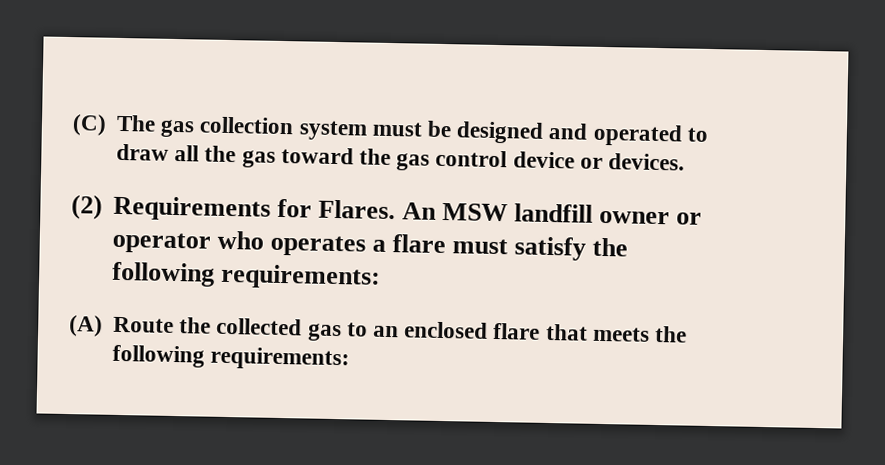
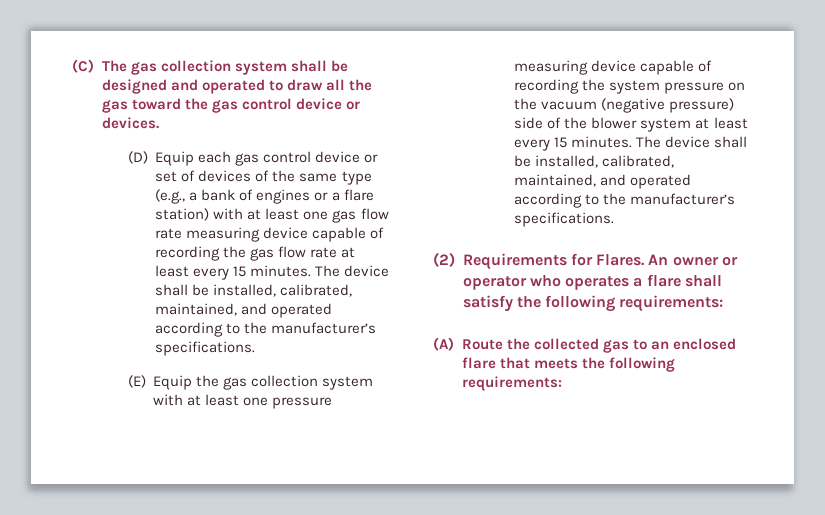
- (C) The gas collection system must be designed and operated to draw all the gas toward the gas control device or devices.
+ (C) The gas collection system shall be designed and operated to draw all the gas toward the gas control device or devices.
+ (D) Equip each gas control device or set of devices of the same type (e.g., a bank of engines or a flare station) with at least one gas flow rate measuring device capable of recording the gas flow rate at least every 15 minutes. The device shall be installed, calibrated, maintained, and operated according to the manufacturer’s specifications.
+ (E) Equip the gas collection system with at least one pressure measuring device capable of recording the system pressure on the vacuum (negative pressure) side of the blower system at least every 15 minutes. The device shall be installed, calibrated, maintained, and operated according to the manufacturer’s specifications.
- An MSW landfill owner or operator who operates a flare must satisfy the following requirements:
+ An owner or operator who operates a flare shall satisfy the following requirements:

